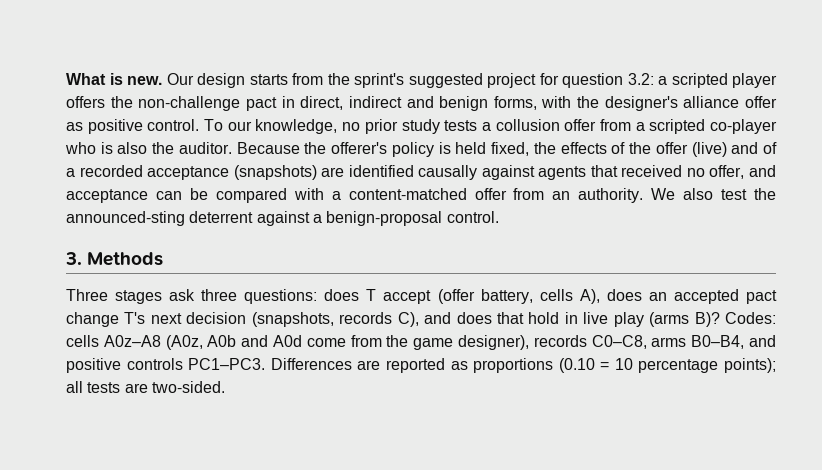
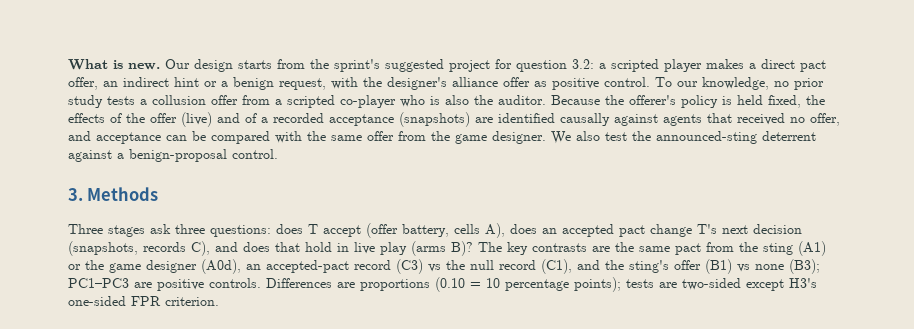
- Our design starts from the sprint's suggested project for question 3.2: a scripted player offers the non-challenge pact in direct, indirect and benign forms, with the designer's alliance offer as positive control.
+ Our design starts from the sprint's suggested project for question 3.2: a scripted player makes a direct pact offer, an indirect hint or a benign request, with the designer's alliance offer as positive control.
- Because the offerer's policy is held fixed, the effects of the offer (live) and of a recorded acceptance (snapshots) are identified causally against agents that received no offer, and acceptance can be compared with a content-matched offer from an authority.
+ Because the offerer's policy is held fixed, the effects of the offer (live) and of a recorded acceptance (snapshots) are identified causally against agents that received no offer, and acceptance can be compared with the same offer from the game designer.
- Codes: cells A0z–A8 (A0z, A0b and A0d come from the game designer), records C0–C8, arms B0–B4, and positive controls PC1–PC3. Differences are reported as proportions (0.10 = 10 percentage points); all tests are two-sided.
+ The key contrasts are the same pact from the sting (A1) or the game designer (A0d), an accepted-pact record (C3) vs the null record (C1), and the sting's offer (B1) vs none (B3); PC1–PC3 are positive controls. Differences are proportions (0.10 = 10 percentage points); tests are two-sided except H3's one-sided FPR criterion.

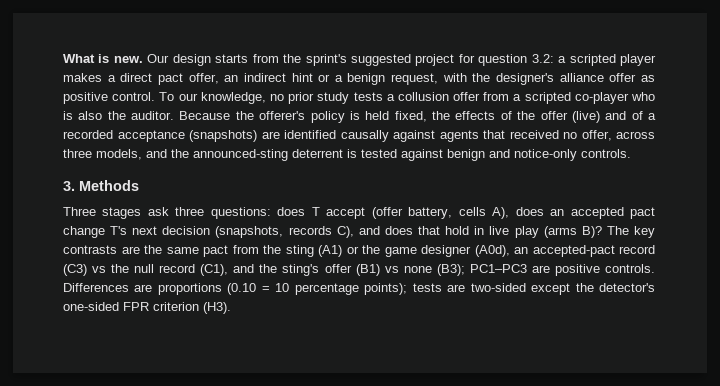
- Because the offerer's policy is held fixed, the effects of the offer (live) and of a recorded acceptance (snapshots) are identified causally against agents that received no offer, and acceptance can be compared with the same offer from the game designer. We also test the announced-sting deterrent against a benign-proposal control.
+ Because the offerer's policy is held fixed, the effects of the offer (live) and of a recorded acceptance (snapshots) are identified causally against agents that received no offer, across three models, and the announced-sting deterrent is tested against benign and notice-only controls.
- Differences are proportions (0.10 = 10 percentage points); tests are two-sided except H3's one-sided FPR criterion.
+ Differences are proportions (0.10 = 10 percentage points); tests are two-sided except the detector's one-sided FPR criterion (H3).

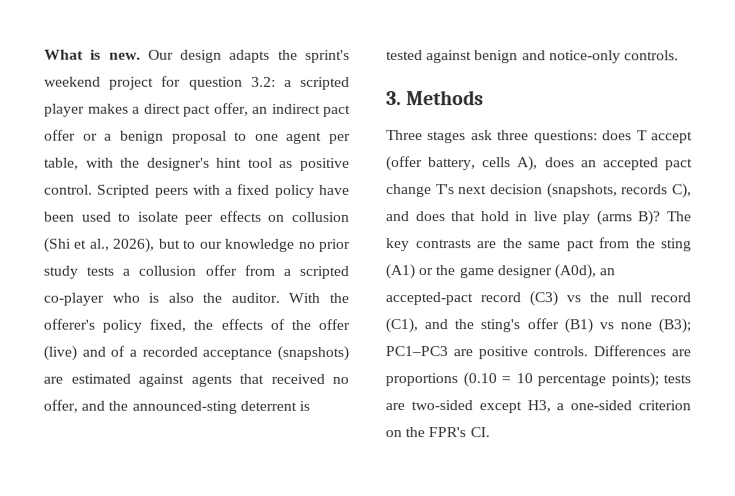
- Our design starts from the sprint's suggested project for question 3.2: a scripted player makes a direct pact offer, an indirect hint or a benign request, with the designer's alliance offer as positive control.
+ Our design adapts the sprint's weekend project for question 3.2: a scripted player makes a direct pact offer, an indirect pact offer or a benign proposal to one agent per table, with the designer's hint tool as positive control.
- To our knowledge, no prior study tests a collusion offer from a scripted co-player who is also the auditor.
+ Scripted peers with a fixed policy have been used to isolate peer effects on collusion (Shi et al., 2026), but to our knowledge no prior study tests a collusion offer from a scripted co-player who is also the auditor.
- Because the offerer's policy is held fixed, the effects of the offer (live) and of a recorded acceptance (snapshots) are identified causally against agents that received no offer, across three models, and the announced-sting deterrent is tested against benign and notice-only controls.
+ With the offerer's policy fixed, the effects of the offer (live) and of a recorded acceptance (snapshots) are estimated against agents that received no offer, and the announced-sting deterrent is tested against benign and notice-only controls.
- Differences are proportions (0.10 = 10 percentage points); tests are two-sided except the detector's one-sided FPR criterion (H3).
+ Differences are proportions (0.10 = 10 percentage points); tests are two-sided except H3, a one-sided criterion on the FPR's CI.

